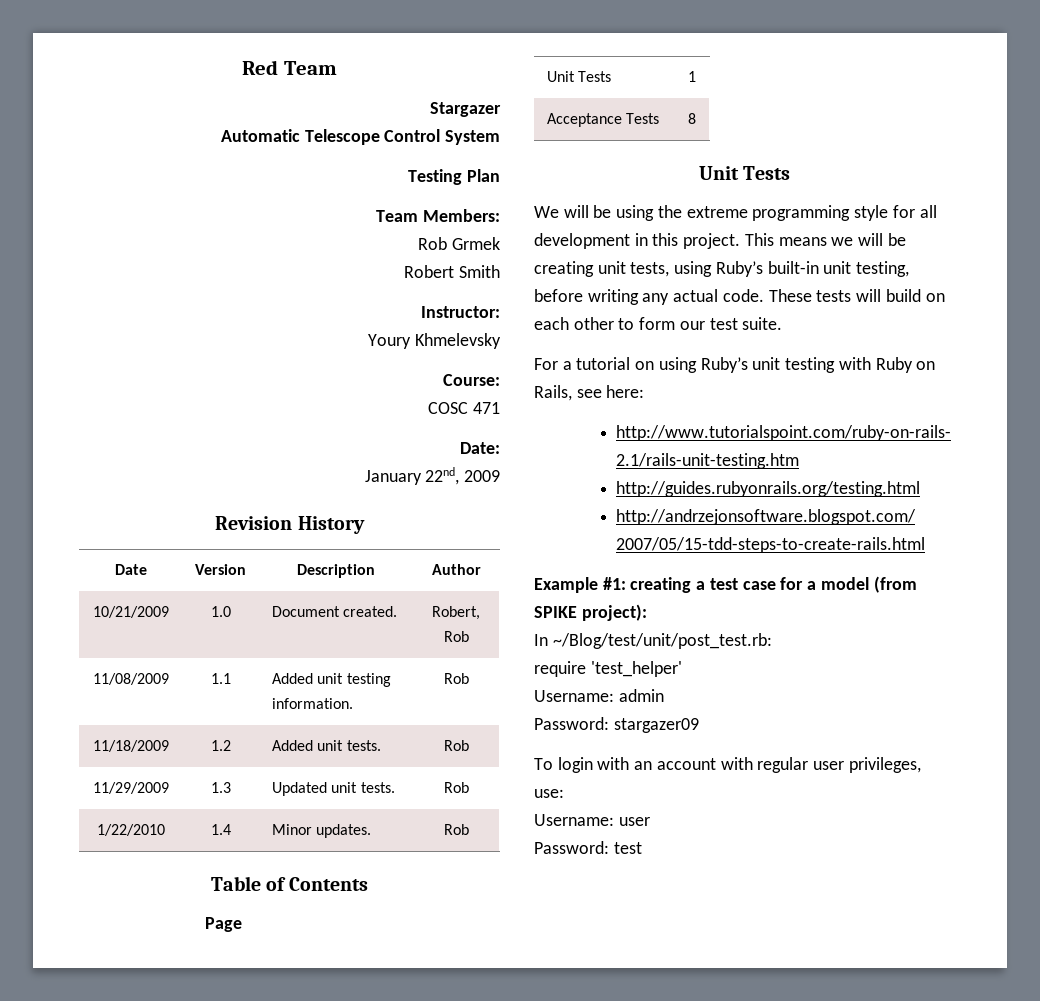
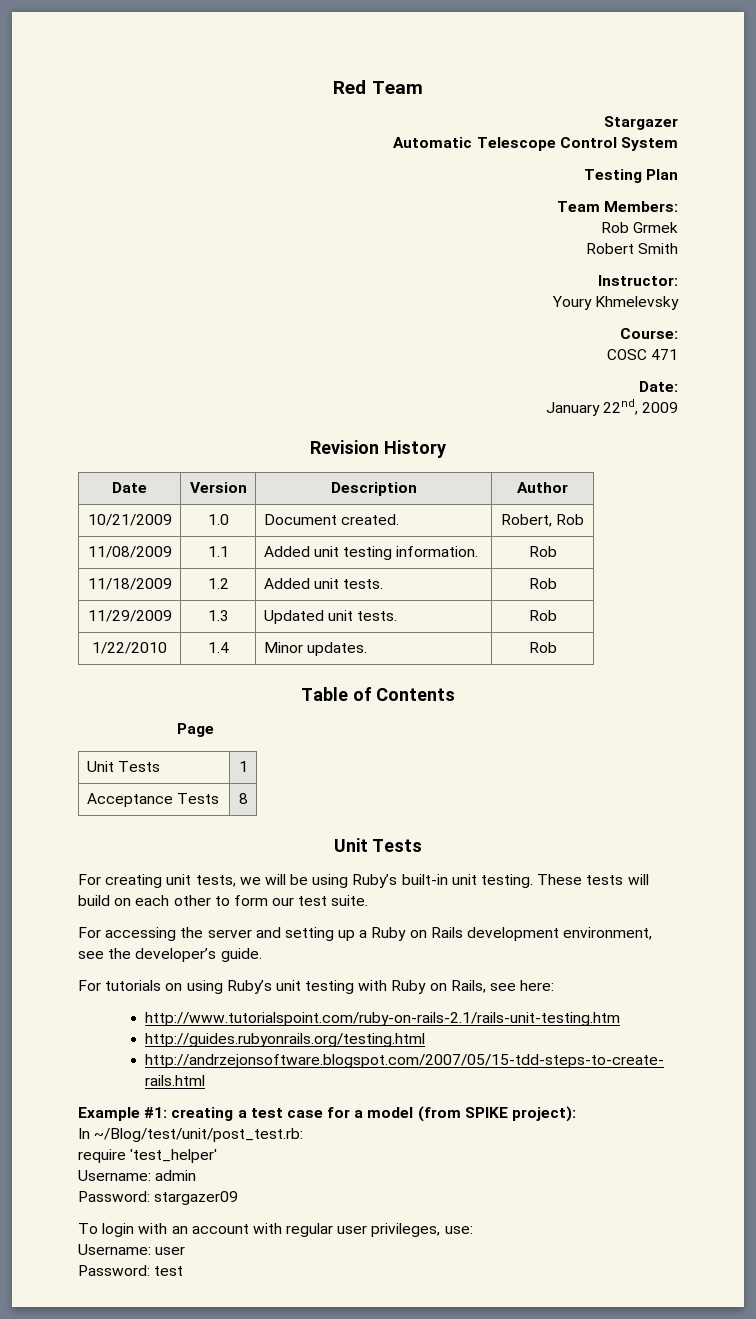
- We will be using the extreme programming style for all development in this project. This means we will be creating unit tests, using Ruby’s built-in unit testing, before writing any actual code.
+ For creating unit tests, we will be using Ruby’s built-in unit testing.
- For a tutorial on using Ruby’s unit testing with Ruby on Rails, see here:
+ For accessing the server and setting up a Ruby on Rails development environment, see the developer’s guide.
+ For tutorials on using Ruby’s unit testing with Ruby on Rails, see here:

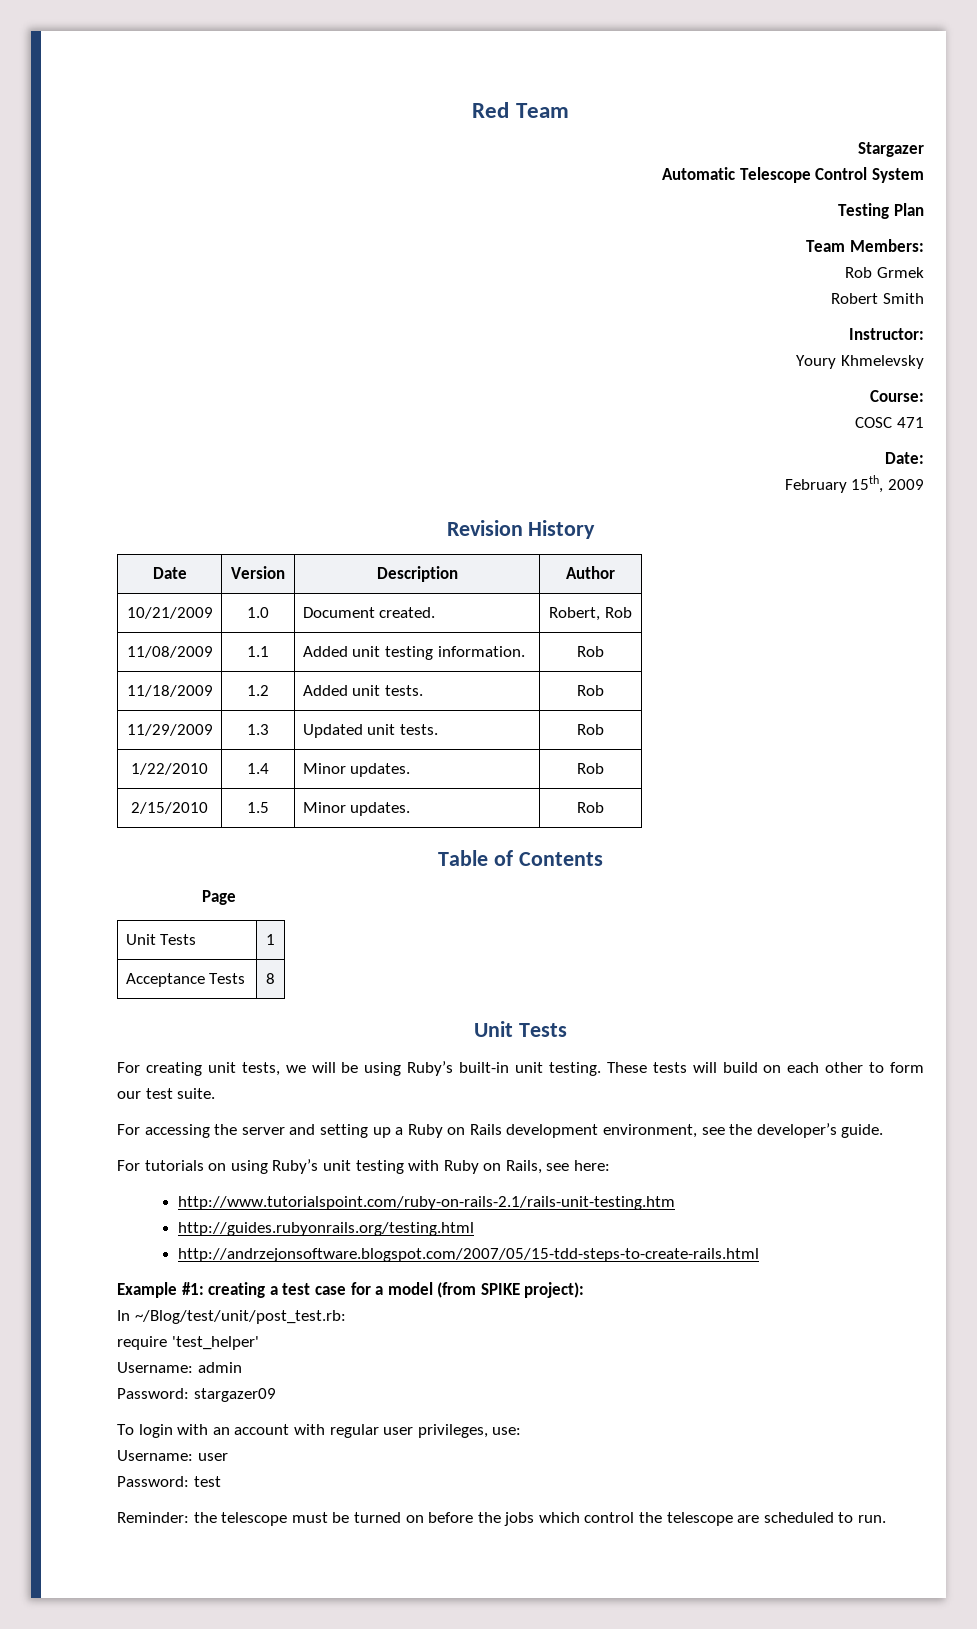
- January 22nd, 2009
+ February 15th, 2009
+ 2/15/2010 | 1.5 | Minor updates. | Rob
+ Reminder: the telescope must be turned on before the jobs which control the telescope are scheduled to run.

